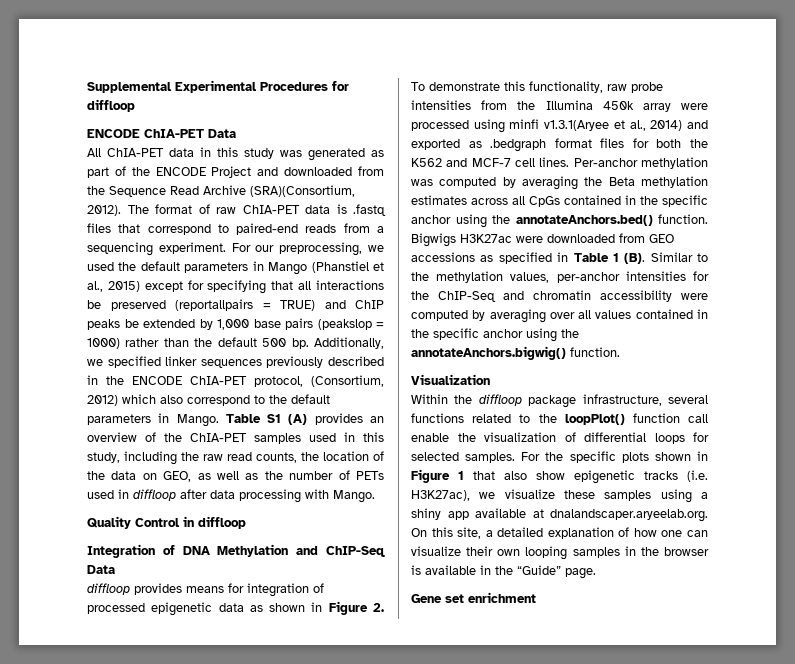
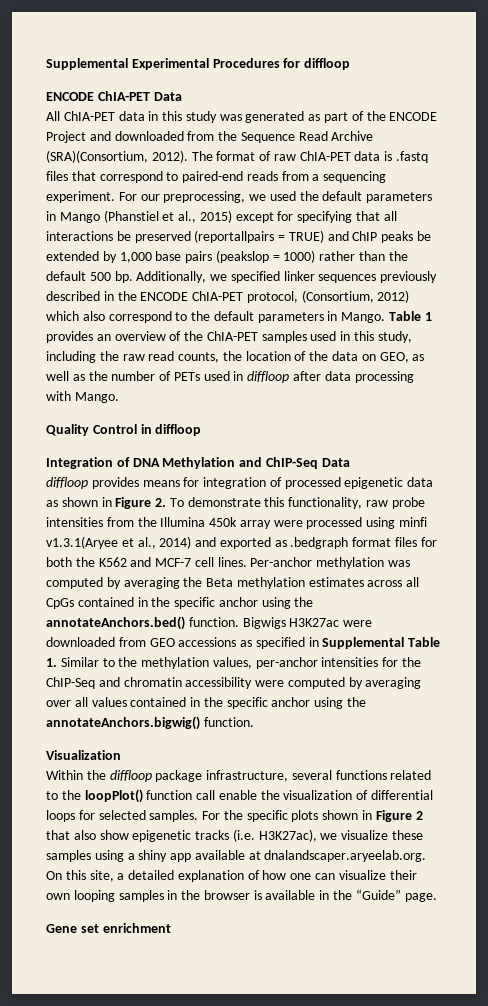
- Table S1 (A) provides an overview of the ChIA-PET samples used in this study, including the raw read counts, the location of the data on GEO, as well as the number of PETs used in diffloop after data processing with Mango.
+ Table 1 provides an overview of the ChIA-PET samples used in this study, including the raw read counts, the location of the data on GEO, as well as the number of PETs used in diffloop after data processing with Mango.
- Bigwigs H3K27ac were downloaded from GEO accessions as specified in Table 1 (B). Similar to the methylation values, per-anchor intensities for the ChIP-Seq and chromatin accessibility were computed by averaging over all values contained in the specific anchor using the annotateAnchors.bigwig() function.
+ Bigwigs H3K27ac were downloaded from GEO accessions as specified in Supplemental Table 1. Similar to the methylation values, per-anchor intensities for the ChIP-Seq and chromatin accessibility were computed by averaging over all values contained in the specific anchor using the annotateAnchors.bigwig() function.
- For the specific plots shown in Figure 1 that also show epigenetic tracks (i.e. H3K27ac), we visualize these samples using a shiny app available at dnalandscaper.aryeelab.org. On this site, a detailed explanation of how one can visualize their own looping samples in the browser is available in the “Guide” page.
+ For the specific plots shown in Figure 2 that also show epigenetic tracks (i.e. H3K27ac), we visualize these samples using a shiny app available at dnalandscaper.aryeelab.org. On this site, a detailed explanation of how one can visualize their own looping samples in the browser is available in the “Guide” page.

